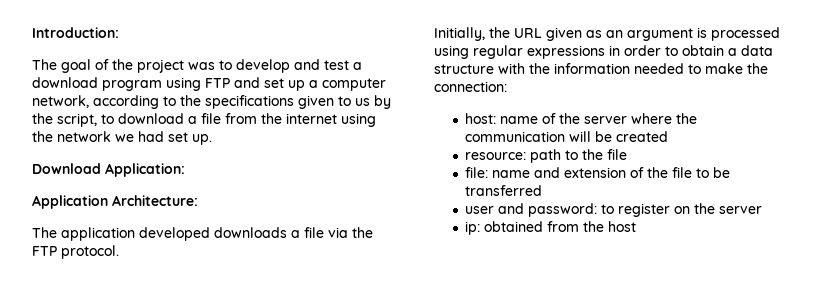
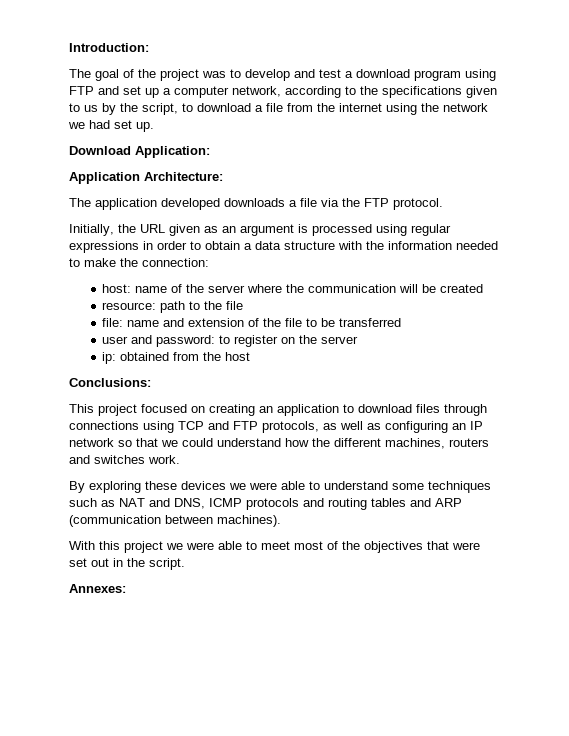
+ Conclusions:
+ This project focused on creating an application to download files through connections using TCP and FTP protocols, as well as configuring an IP network so that we could understand how the different machines, routers and switches work.
+ By exploring these devices we were able to understand some techniques such as NAT and DNS, ICMP protocols and routing tables and ARP (communication between machines).
+ With this project we were able to meet most of the objectives that were set out in the script.
+ Annexes:

